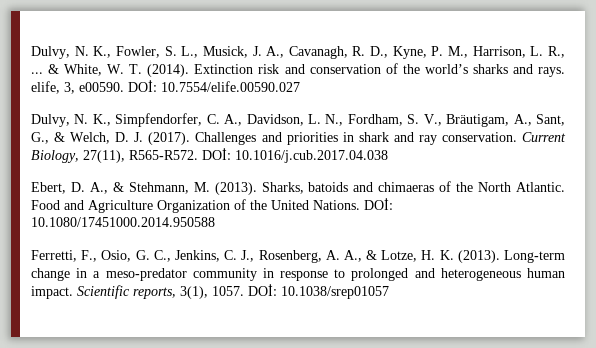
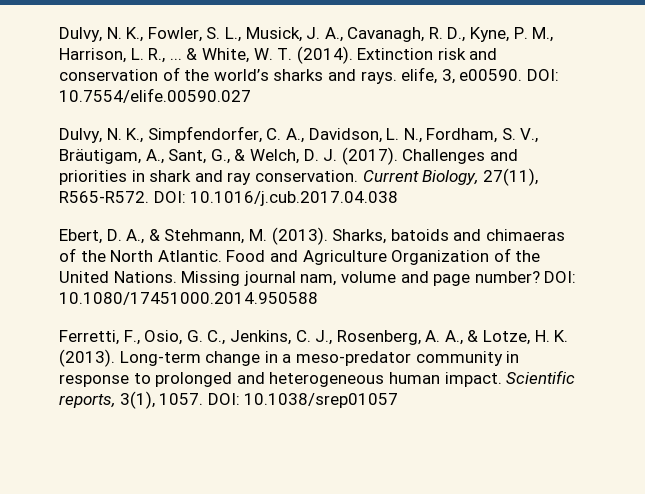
- DOİ: 10.7554/elife.00590.027
+ DOI: 10.7554/elife.00590.027
- DOİ: 10.1016/j.cub.2017.04.038
+ DOI: 10.1016/j.cub.2017.04.038
- DOİ: 10.1080/17451000.2014.950588
+ Missing journal nam, volume and page number? DOI: 10.1080/17451000.2014.950588
- DOİ: 10.1038/srep01057
+ DOI: 10.1038/srep01057

